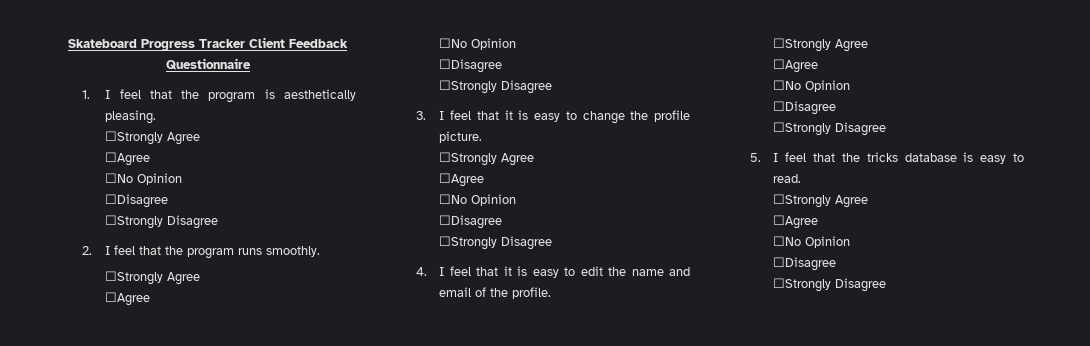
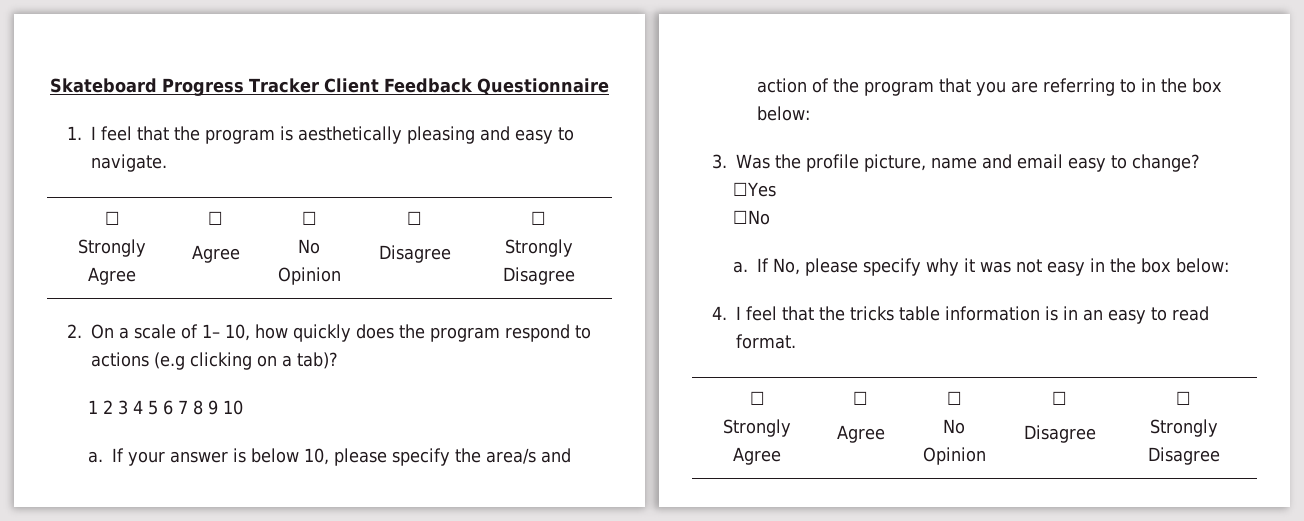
- 1. I feel that the program is aesthetically pleasing.
- ☐Strongly Agree
- ☐Agree
- ☐No Opinion
- ☐Disagree
- ☐Strongly Disagree
- 2. I feel that the program runs smoothly.
- ☐Strongly Agree
- ☐Agree
- ☐No Opinion
- ☐Disagree
- ☐Strongly Disagree
- 3. I feel that it is easy to change the profile picture.
- ☐Strongly Agree
- ☐Agree
- ☐No Opinion
- ☐Disagree
- ☐Strongly Disagree
- 4. I feel that it is easy to edit the name and email of the profile.
- ☐Strongly Agree
- ☐Agree
- ☐No Opinion
- ☐Disagree
- ☐Strongly Disagree
- 5. I feel that the tricks database is easy to read.
- ☐Strongly Agree
- ☐Agree
- ☐No Opinion
- ☐Disagree
- ☐Strongly Disagree
+ 1. I feel that the program is aesthetically pleasing and easy to navigate.
+ ☐
+ Strongly Agree | ☐
+ Agree | ☐
+ No Opinion | ☐
+ Disagree | ☐
+ Strongly Disagree
+ 2. On a scale of 1– 10, how quickly does the program respond to actions (e.g clicking on a tab)?
+ 1 2 3 4 5 6 7 8 9 10
+ a. If your answer is below 10, please specify the area/s and action of the program that you are referring to in the box below:
+ 3. Was the profile picture, name and email easy to change?
+ ☐Yes
+ ☐No
+ a. If No, please specify why it was not easy in the box below:
+ 4. I feel that the tricks table information is in an easy to read format.
+ ☐
+ Strongly Agree | ☐
+ Agree | ☐
+ No Opinion | ☐
+ Disagree | ☐
+ Strongly Disagree

